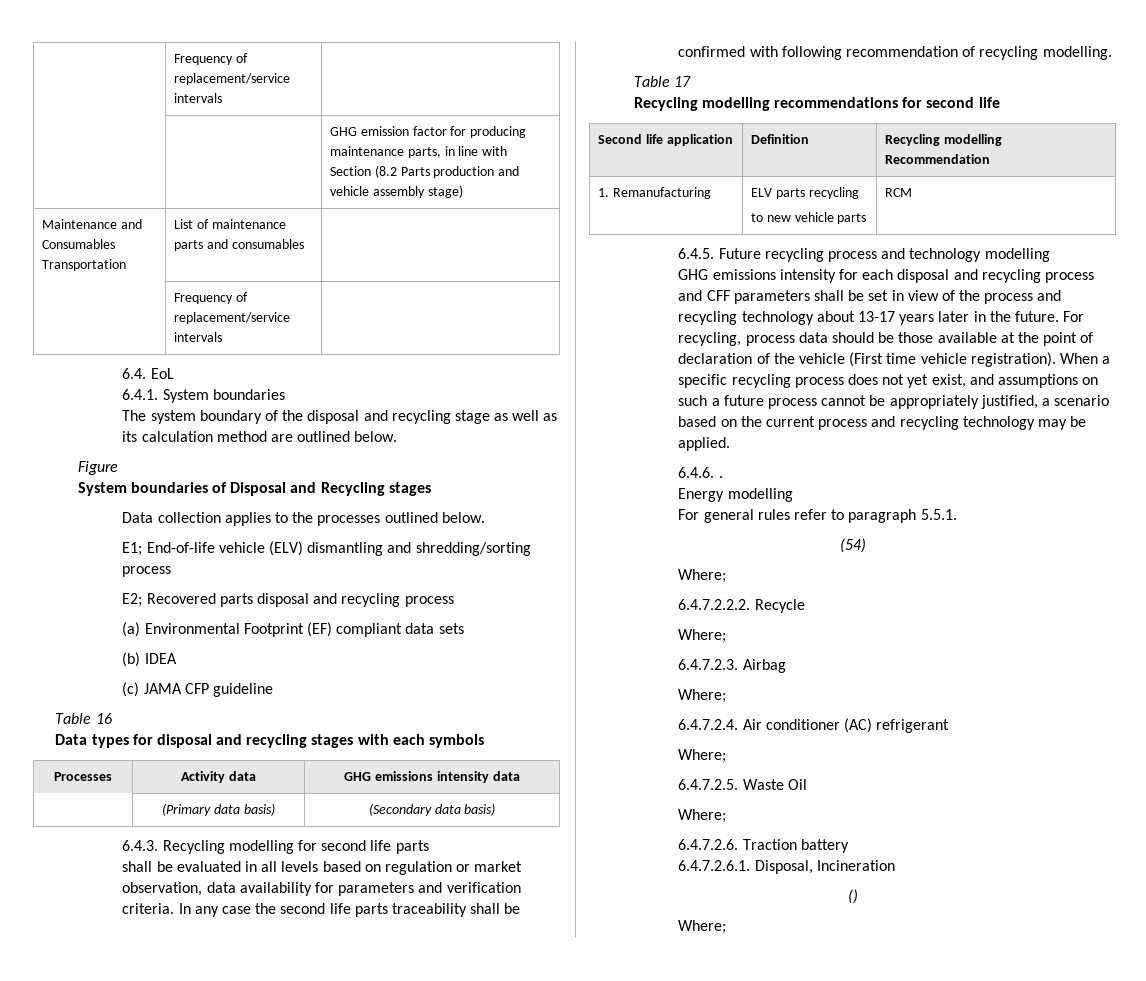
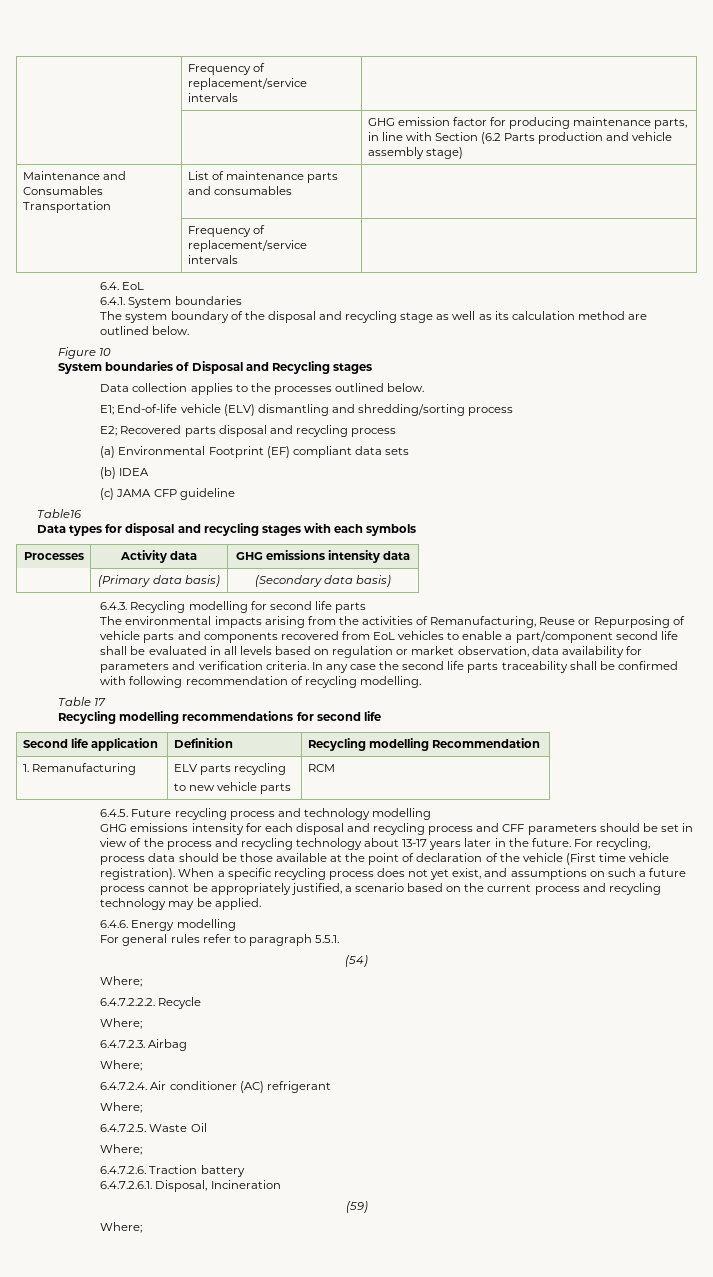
- | | GHG emission factor for producing maintenance parts, in line with Section (8.2 Parts production and vehicle assembly stage)
+ | | GHG emission factor for producing maintenance parts, in line with Section (6.2 Parts production and vehicle assembly stage)
- Figure
+ Figure 10
- Table 16
+ Table16
- shall be evaluated in all levels based on regulation or market observation, data availability for parameters and verification criteria.
+ The environmental impacts arising from the activities of Remanufacturing, Reuse or Repurposing of vehicle parts and components recovered from EoL vehicles to enable a part/component second life shall be evaluated in all levels based on regulation or market observation, data availability for parameters and verification criteria.
- GHG emissions intensity for each disposal and recycling process and CFF parameters shall be set in view of the process and recycling technology about 13-17 years later in the future.
+ GHG emissions intensity for each disposal and recycling process and CFF parameters should be set in view of the process and recycling technology about 13-17 years later in the future.
- 6.4.6. .
- Energy modelling
+ 6.4.6. Energy modelling
- ()
+ (59)

